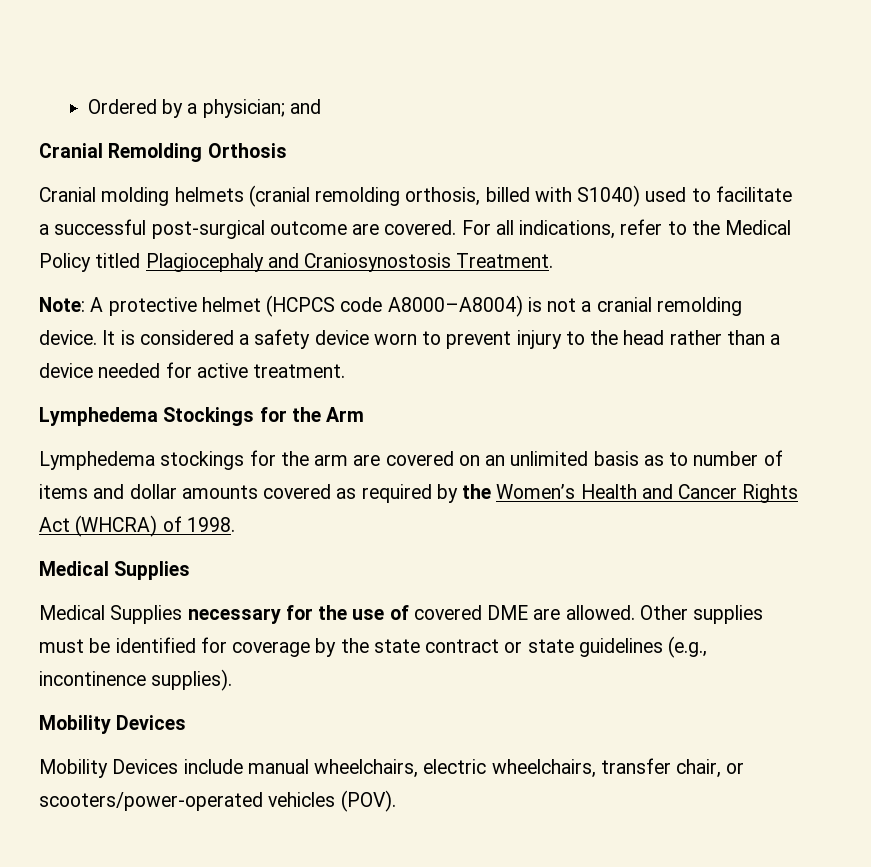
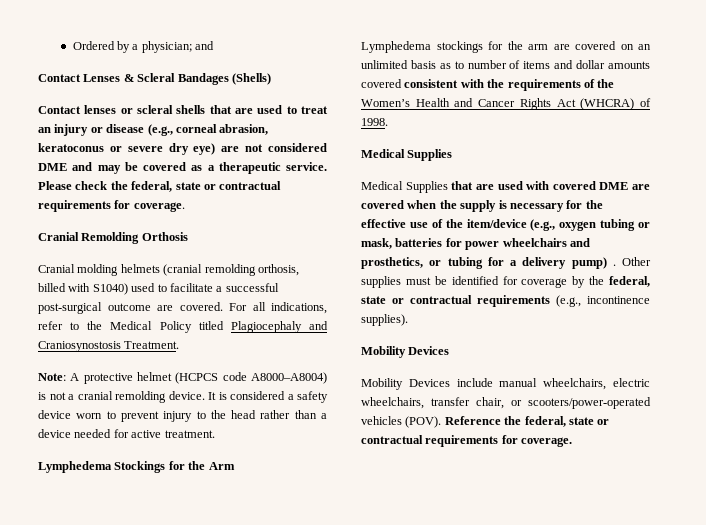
+ Contact Lenses & Scleral Bandages (Shells)
+ Contact lenses or scleral shells that are used to treat an injury or disease (e.g., corneal abrasion, keratoconus or severe dry eye) are not considered DME and may be covered as a therapeutic service. Please check the federal, state or contractual requirements for coverage.
- Lymphedema stockings for the arm are covered on an unlimited basis as to number of items and dollar amounts covered as required by the Women’s Health and Cancer Rights Act (WHCRA) of 1998.
+ Lymphedema stockings for the arm are covered on an unlimited basis as to number of items and dollar amounts covered consistent with the requirements of the Women’s Health and Cancer Rights Act (WHCRA) of 1998.
- Medical Supplies necessary for the use of covered DME are allowed.
+ Medical Supplies that are used with covered DME are covered when the supply is necessary for the effective use of the item/device (e.g., oxygen tubing or mask, batteries for power wheelchairs and prosthetics, or tubing for a delivery pump) .
- Other supplies must be identified for coverage by the state contract or state guidelines (e.g., incontinence supplies).
+ Other supplies must be identified for coverage by the federal, state or contractual requirements (e.g., incontinence supplies).
+ Reference the federal, state or contractual requirements for coverage.

